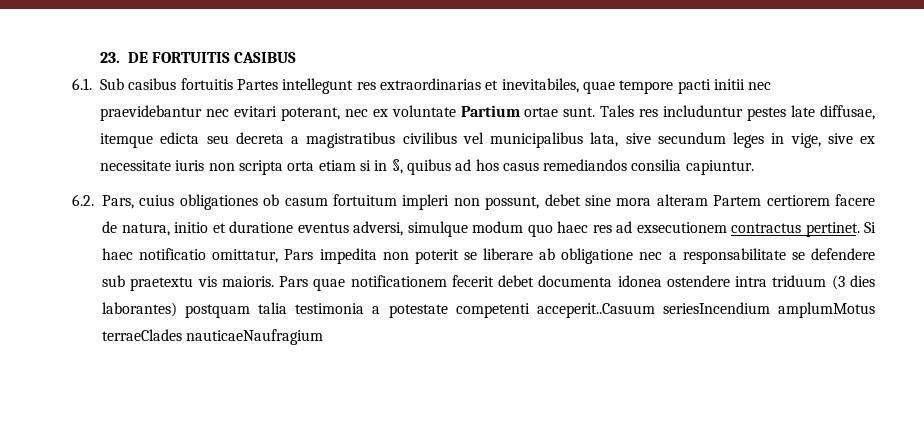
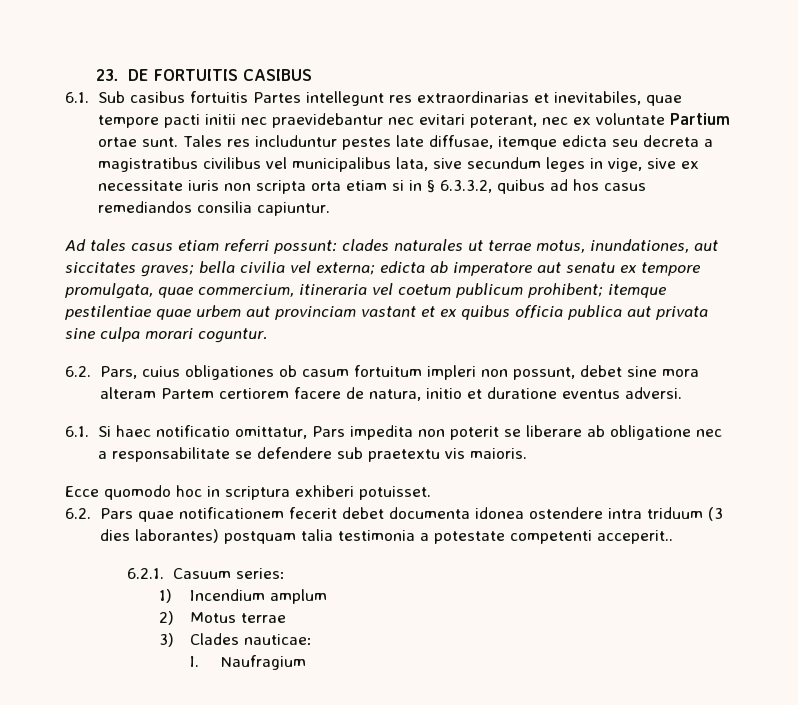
- Tales res includuntur pestes late diffusae, itemque edicta seu decreta a magistratibus civilibus vel municipalibus lata, sive secundum leges in vige, sive ex necessitate iuris non scripta orta etiam si in §, quibus ad hos casus remediandos consilia capiuntur.
+ Tales res includuntur pestes late diffusae, itemque edicta seu decreta a magistratibus civilibus vel municipalibus lata, sive secundum leges in vige, sive ex necessitate iuris non scripta orta etiam si in § 6.3.3.2, quibus ad hos casus remediandos consilia capiuntur.
+ Ad tales casus etiam referri possunt: clades naturales ut terrae motus, inundationes, aut siccitates graves; bella civilia vel externa; edicta ab imperatore aut senatu ex tempore promulgata, quae commercium, itineraria vel coetum publicum prohibent; itemque pestilentiae quae urbem aut provinciam vastant et ex quibus officia publica aut privata sine culpa morari coguntur.
- 6.2. Pars, cuius obligationes ob casum fortuitum impleri non possunt, debet sine mora alteram Partem certiorem facere de natura, initio et duratione eventus adversi, simulque modum quo haec res ad exsecutionem contractus pertinet. Si haec notificatio omittatur, Pars impedita non poterit se liberare ab obligatione nec a responsabilitate se defendere sub praetextu vis maioris. Pars quae notificationem fecerit debet documenta idonea ostendere intra triduum (3 dies laborantes) postquam talia testimonia a potestate competenti acceperit..Casuum seriesIncendium amplumMotus terraeClades nauticaeNaufragium
+ 6.2. Pars, cuius obligationes ob casum fortuitum impleri non possunt, debet sine mora alteram Partem certiorem facere de natura, initio et duratione eventus adversi.
+ 6.1. Si haec notificatio omittatur, Pars impedita non poterit se liberare ab obligatione nec a responsabilitate se defendere sub praetextu vis maioris.
+ Ecce quomodo hoc in scriptura exhiberi potuisset.
+ 6.2. Pars quae notificationem fecerit debet documenta idonea ostendere intra triduum (3 dies laborantes) postquam talia testimonia a potestate competenti acceperit..
+ 6.2.1. Casuum series:
+ 1) Incendium amplum
+ 2) Motus terrae
+ 3) Clades nauticae:
+ I. Naufragium

